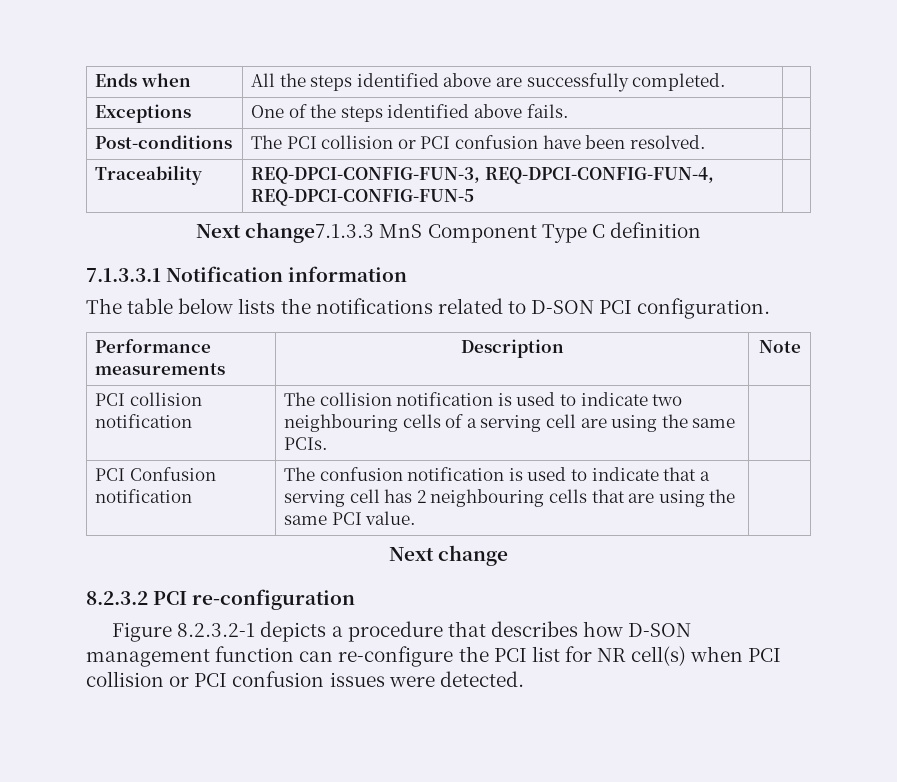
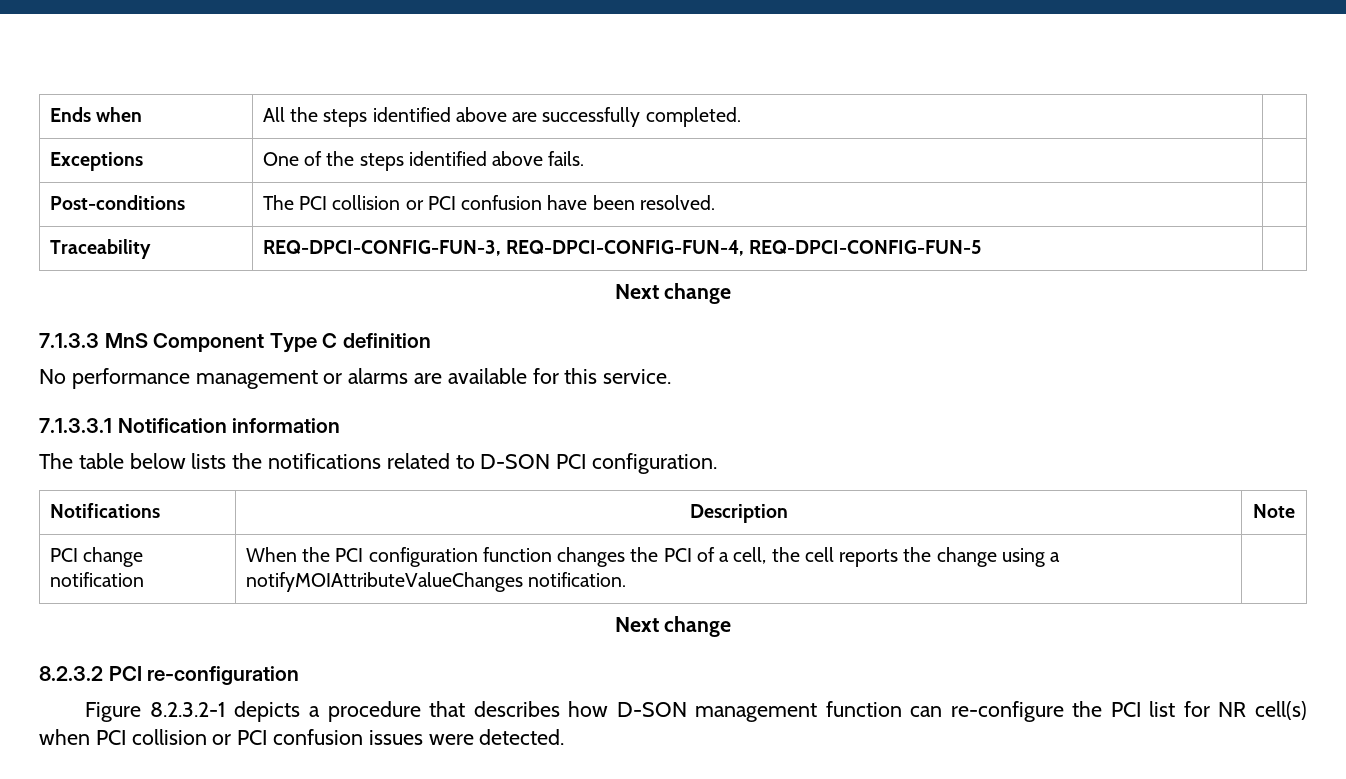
  Traceability | REQ-DPCI-CONFIG-FUN-3, REQ-DPCI-CONFIG-FUN-4, REQ-DPCI-CONFIG-FUN-5 |
- Next change7.1.3.3 MnS Component Type C definition
+ Next change
+ 7.1.3.3 MnS Component Type C definition
+ No performance management or alarms are available for this service.
- Performance measurements | Description | Note
+ Notifications | Description | Note
- PCI collision notification | The collision notification is used to indicate two neighbouring cells of a serving cell are using the same PCIs. |
- PCI Confusion notification | The confusion notification is used to indicate that a serving cell has 2 neighbouring cells that are using the same PCI value. |
+ PCI change notification | When the PCI configuration function changes the PCI of a cell, the cell reports the change using a notifyMOIAttributeValueChanges notification. |

